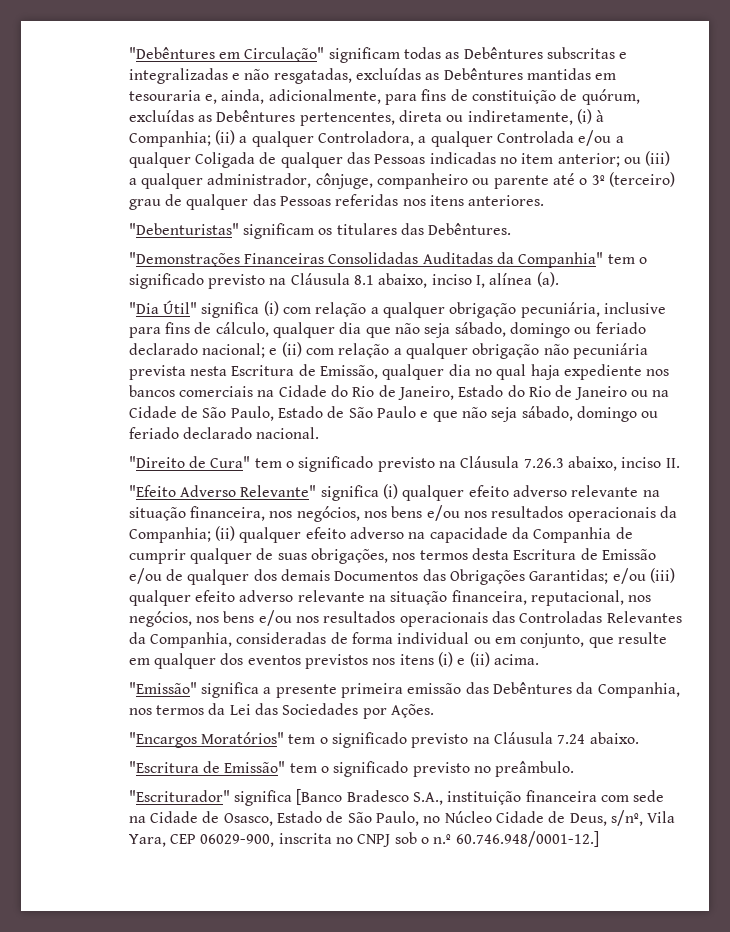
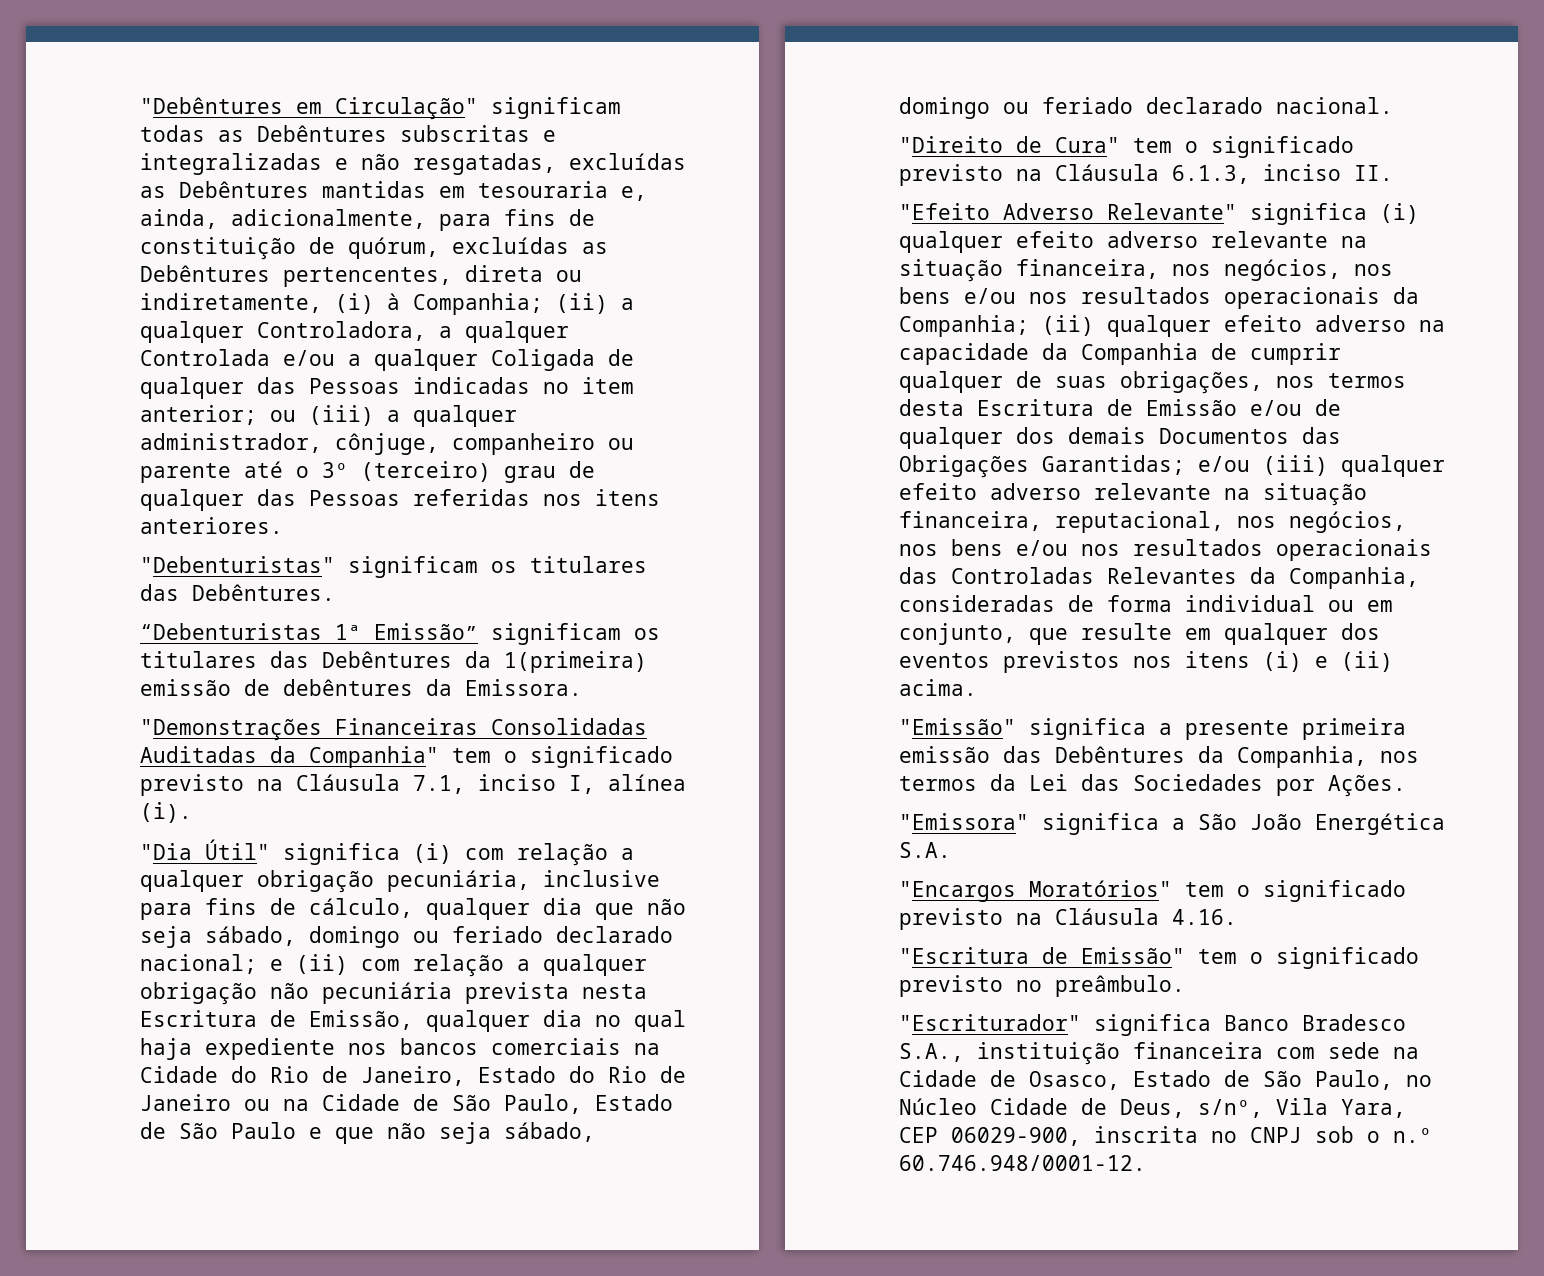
+ “Debenturistas 1ª Emissão” significam os titulares das Debêntures da 1(primeira) emissão de debêntures da Emissora.
- "Demonstrações Financeiras Consolidadas Auditadas da Companhia" tem o significado previsto na Cláusula 8.1 abaixo, inciso I, alínea (a).
+ "Demonstrações Financeiras Consolidadas Auditadas da Companhia" tem o significado previsto na Cláusula 7.1, inciso I, alínea (i).
- "Direito de Cura" tem o significado previsto na Cláusula 7.26.3 abaixo, inciso II.
+ "Direito de Cura" tem o significado previsto na Cláusula 6.1.3, inciso II.
+ "Emissora" significa a São João Energética S.A.
- "Encargos Moratórios" tem o significado previsto na Cláusula 7.24 abaixo.
+ "Encargos Moratórios" tem o significado previsto na Cláusula 4.16.
- "Escriturador" significa [Banco Bradesco S.A., instituição financeira com sede na Cidade de Osasco, Estado de São Paulo, no Núcleo Cidade de Deus, s/nº, Vila Yara, CEP 06029-900, inscrita no CNPJ sob o n.º 60.746.948/0001-12.]
+ "Escriturador" significa Banco Bradesco S.A., instituição financeira com sede na Cidade de Osasco, Estado de São Paulo, no Núcleo Cidade de Deus, s/nº, Vila Yara, CEP 06029-900, inscrita no CNPJ sob o n.º 60.746.948/0001-12.

